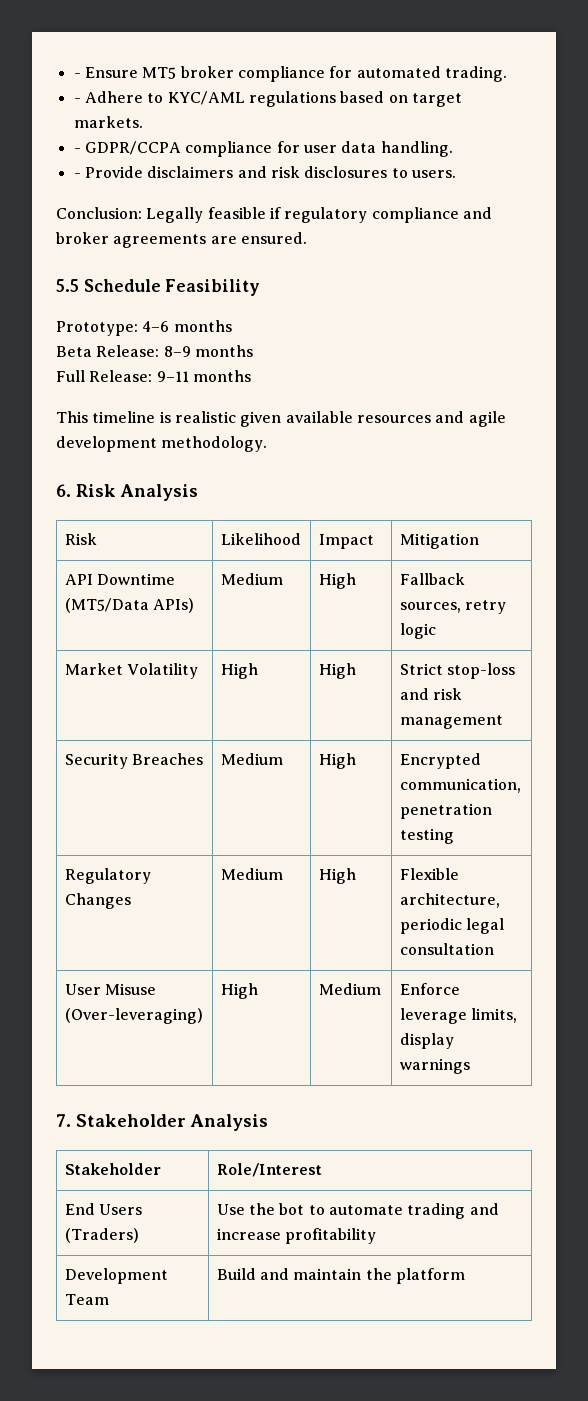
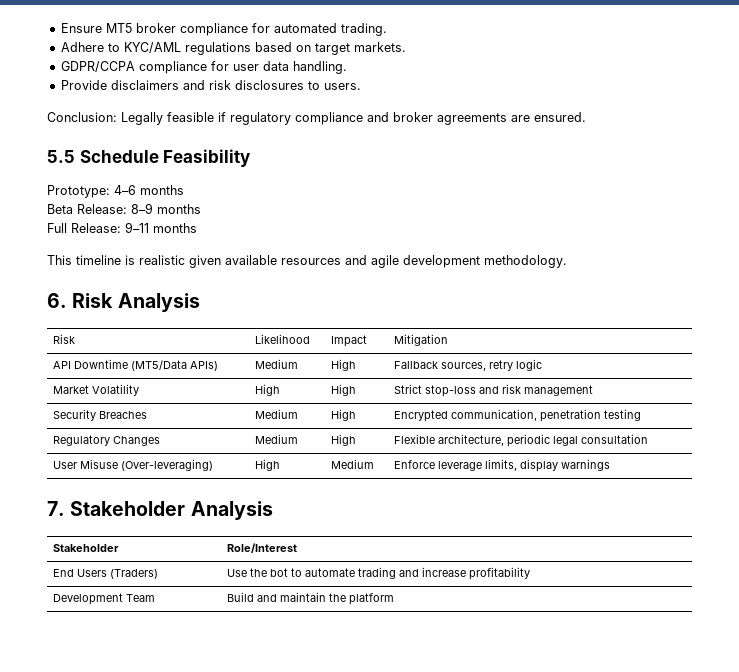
- - Ensure MT5 broker compliance for automated trading.
+ Ensure MT5 broker compliance for automated trading.
- - Adhere to KYC/AML regulations based on target markets.
+ Adhere to KYC/AML regulations based on target markets.
- - GDPR/CCPA compliance for user data handling.
+ GDPR/CCPA compliance for user data handling.
- - Provide disclaimers and risk disclosures to users.
+ Provide disclaimers and risk disclosures to users.

